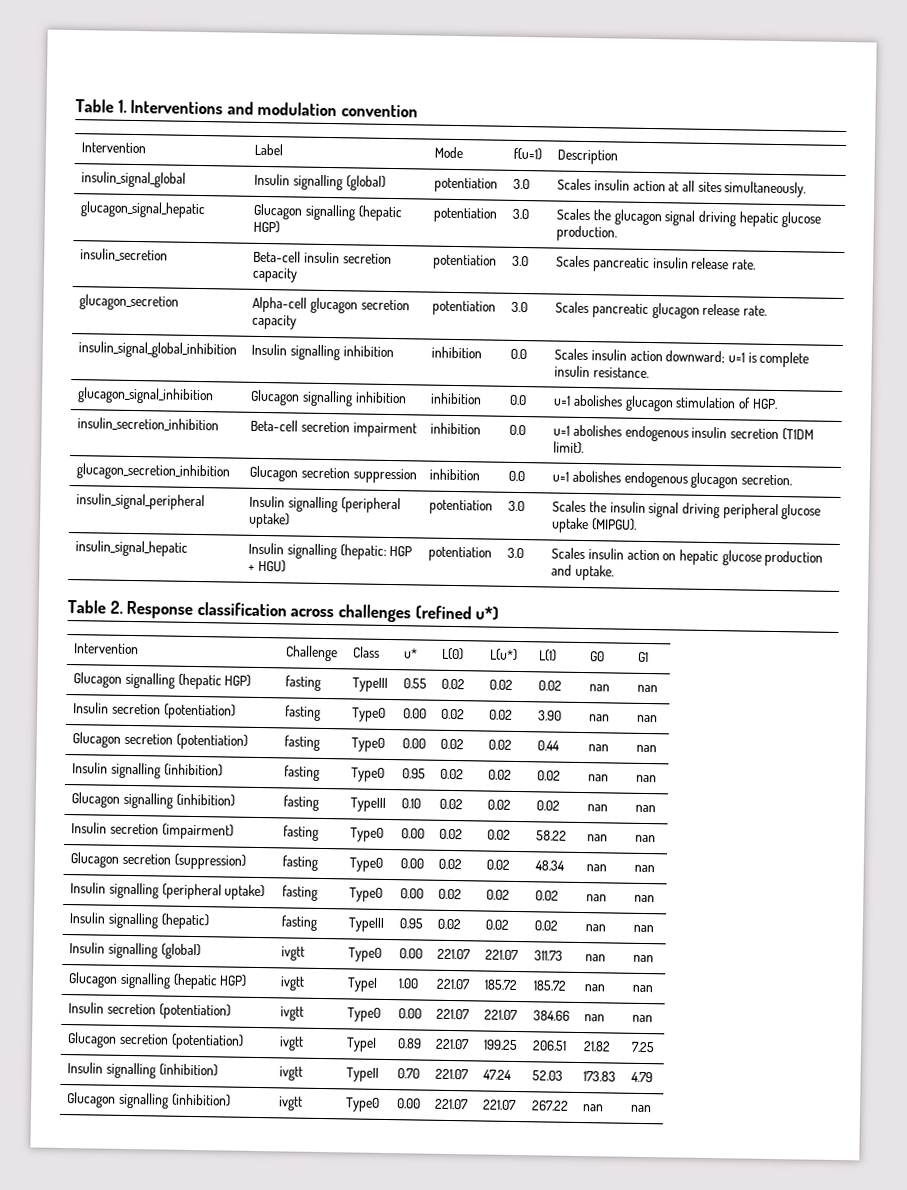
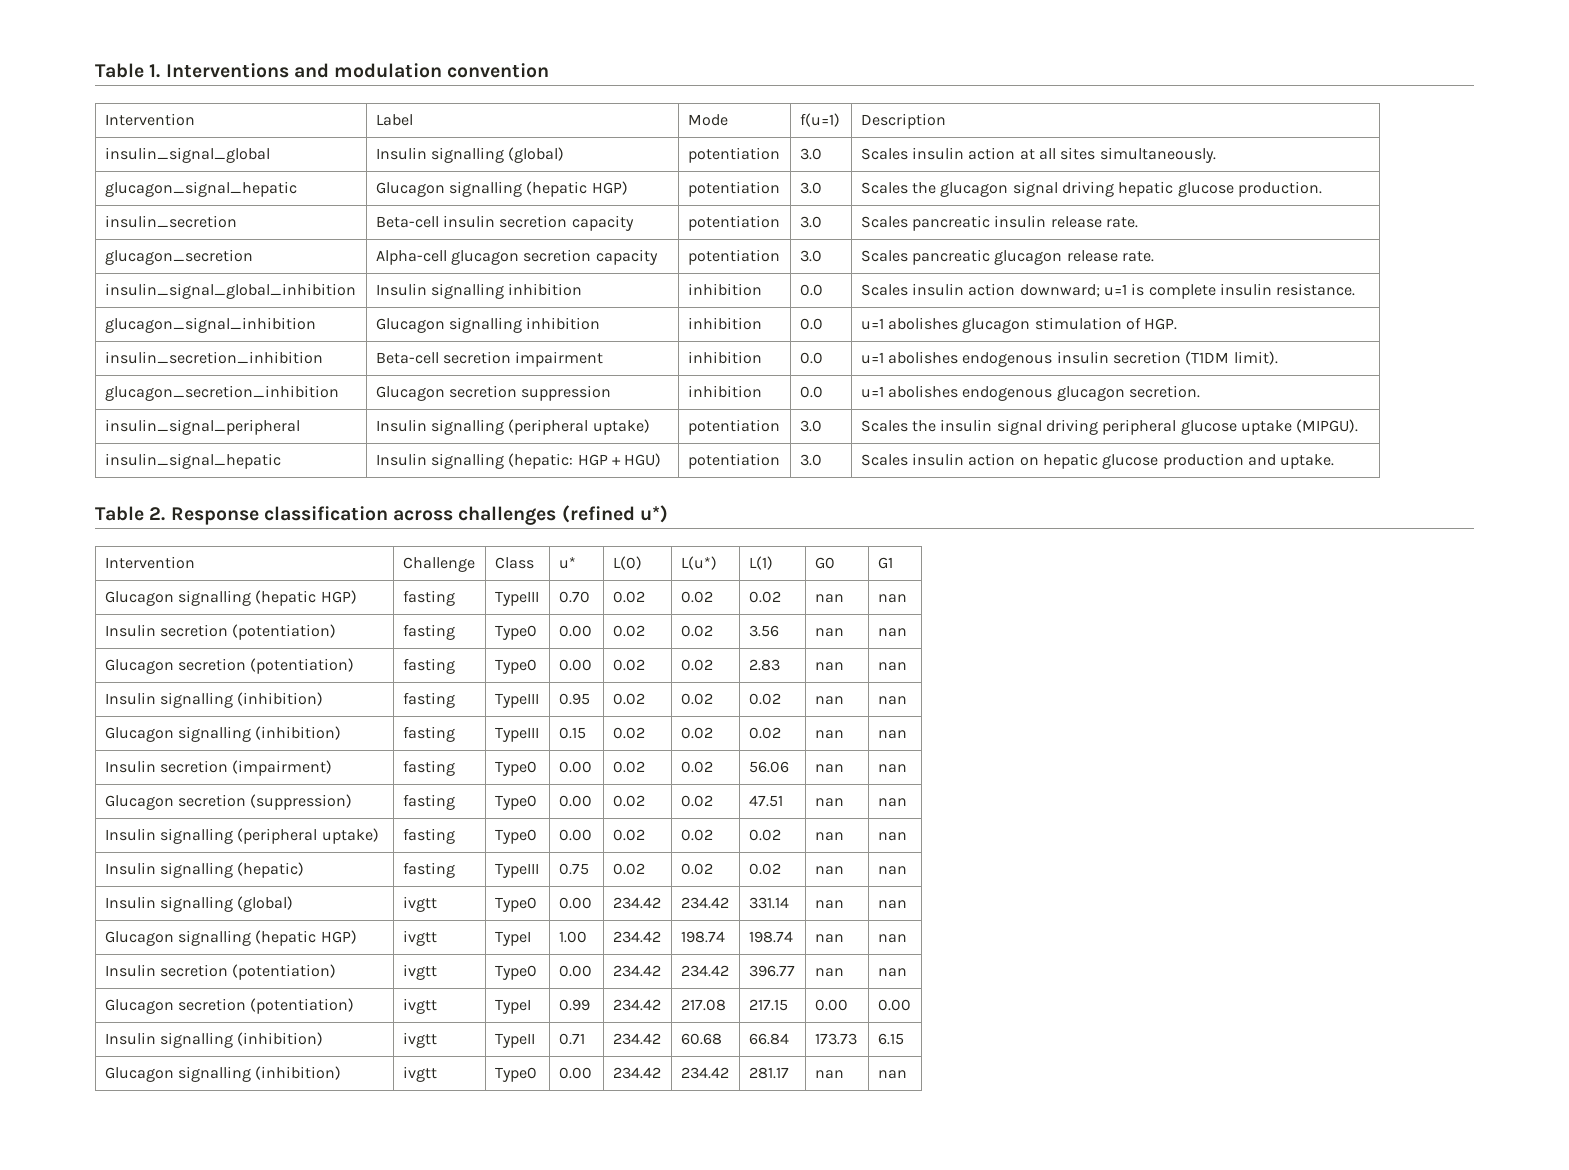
- Glucagon signalling (hepatic HGP) | fasting | TypeIII | 0.55 | 0.02 | 0.02 | 0.02 | nan | nan
+ Glucagon signalling (hepatic HGP) | fasting | TypeIII | 0.70 | 0.02 | 0.02 | 0.02 | nan | nan
- Insulin secretion (potentiation) | fasting | Type0 | 0.00 | 0.02 | 0.02 | 3.90 | nan | nan
+ Insulin secretion (potentiation) | fasting | Type0 | 0.00 | 0.02 | 0.02 | 3.56 | nan | nan
- Glucagon secretion (potentiation) | fasting | Type0 | 0.00 | 0.02 | 0.02 | 0.44 | nan | nan
+ Glucagon secretion (potentiation) | fasting | Type0 | 0.00 | 0.02 | 0.02 | 2.83 | nan | nan
- Insulin signalling (inhibition) | fasting | Type0 | 0.95 | 0.02 | 0.02 | 0.02 | nan | nan
+ Insulin signalling (inhibition) | fasting | TypeIII | 0.95 | 0.02 | 0.02 | 0.02 | nan | nan
- Glucagon signalling (inhibition) | fasting | TypeIII | 0.10 | 0.02 | 0.02 | 0.02 | nan | nan
+ Glucagon signalling (inhibition) | fasting | TypeIII | 0.15 | 0.02 | 0.02 | 0.02 | nan | nan
- Insulin secretion (impairment) | fasting | Type0 | 0.00 | 0.02 | 0.02 | 58.22 | nan | nan
+ Insulin secretion (impairment) | fasting | Type0 | 0.00 | 0.02 | 0.02 | 56.06 | nan | nan
- Glucagon secretion (suppression) | fasting | Type0 | 0.00 | 0.02 | 0.02 | 48.34 | nan | nan
+ Glucagon secretion (suppression) | fasting | Type0 | 0.00 | 0.02 | 0.02 | 47.51 | nan | nan
- Insulin signalling (hepatic) | fasting | TypeIII | 0.95 | 0.02 | 0.02 | 0.02 | nan | nan
+ Insulin signalling (hepatic) | fasting | TypeIII | 0.75 | 0.02 | 0.02 | 0.02 | nan | nan
- Insulin signalling (global) | ivgtt | Type0 | 0.00 | 221.07 | 221.07 | 311.73 | nan | nan
+ Insulin signalling (global) | ivgtt | Type0 | 0.00 | 234.42 | 234.42 | 331.14 | nan | nan
- Glucagon signalling (hepatic HGP) | ivgtt | TypeI | 1.00 | 221.07 | 185.72 | 185.72 | nan | nan
+ Glucagon signalling (hepatic HGP) | ivgtt | TypeI | 1.00 | 234.42 | 198.74 | 198.74 | nan | nan
- Insulin secretion (potentiation) | ivgtt | Type0 | 0.00 | 221.07 | 221.07 | 384.66 | nan | nan
+ Insulin secretion (potentiation) | ivgtt | Type0 | 0.00 | 234.42 | 234.42 | 396.77 | nan | nan
- Glucagon secretion (potentiation) | ivgtt | TypeI | 0.89 | 221.07 | 199.25 | 206.51 | 21.82 | 7.25
+ Glucagon secretion (potentiation) | ivgtt | TypeI | 0.99 | 234.42 | 217.08 | 217.15 | 0.00 | 0.00
- Insulin signalling (inhibition) | ivgtt | TypeII | 0.70 | 221.07 | 47.24 | 52.03 | 173.83 | 4.79
+ Insulin signalling (inhibition) | ivgtt | TypeII | 0.71 | 234.42 | 60.68 | 66.84 | 173.73 | 6.15
- Glucagon signalling (inhibition) | ivgtt | Type0 | 0.00 | 221.07 | 221.07 | 267.22 | nan | nan
+ Glucagon signalling (inhibition) | ivgtt | Type0 | 0.00 | 234.42 | 234.42 | 281.17 | nan | nan

